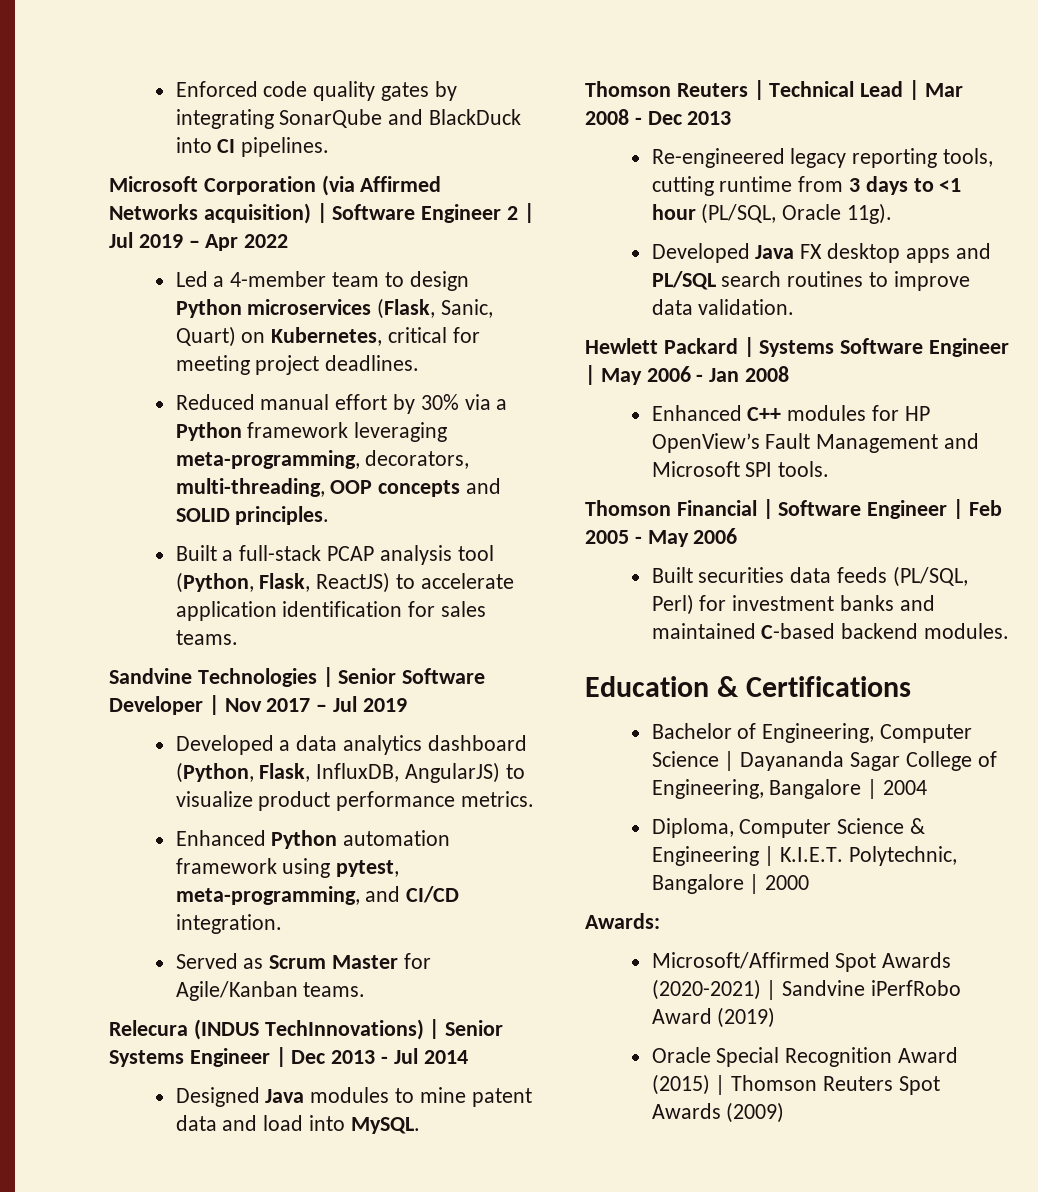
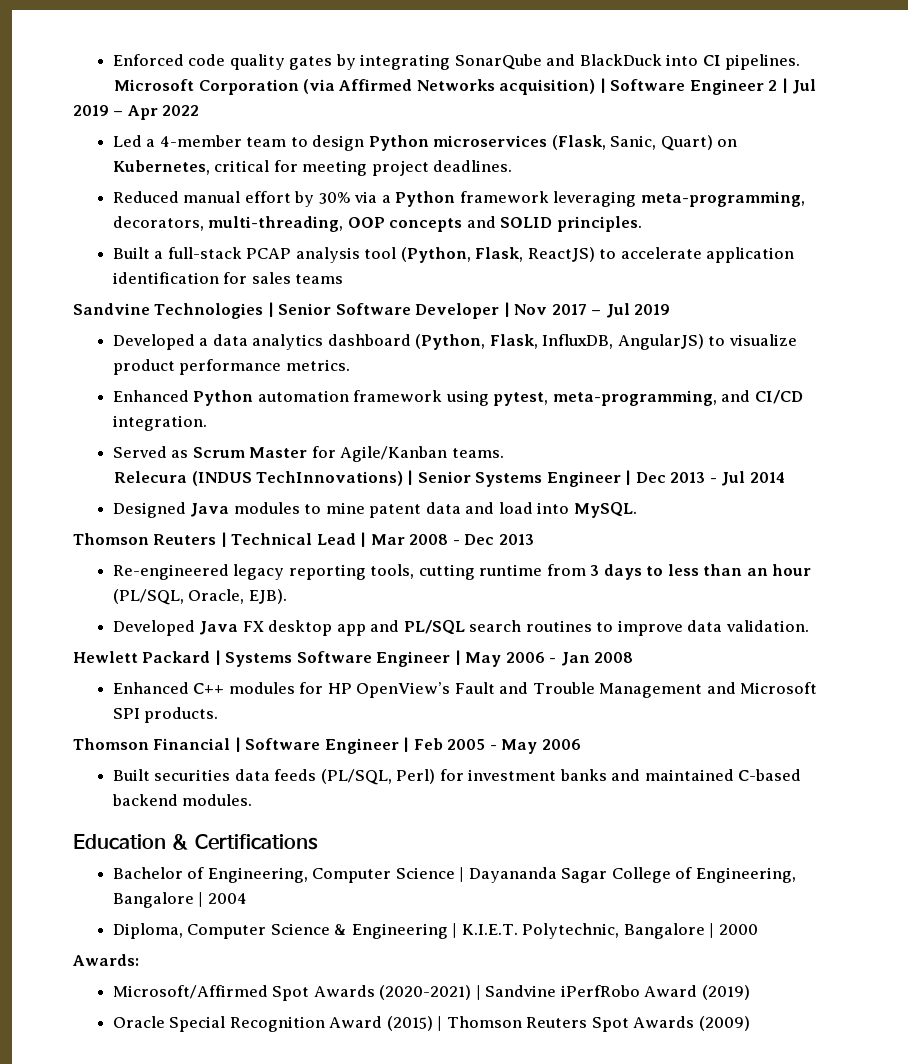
- Built a full-stack PCAP analysis tool (Python, Flask, ReactJS) to accelerate application identification for sales teams.
+ Built a full-stack PCAP analysis tool (Python, Flask, ReactJS) to accelerate application identification for sales teams
- Re-engineered legacy reporting tools, cutting runtime from 3 days to <1 hour (PL/SQL, Oracle 11g).
+ Re-engineered legacy reporting tools, cutting runtime from 3 days to less than an hour (PL/SQL, Oracle, EJB).
- Developed Java FX desktop apps and PL/SQL search routines to improve data validation.
+ Developed Java FX desktop app and PL/SQL search routines to improve data validation.
- Enhanced C++ modules for HP OpenView’s Fault Management and Microsoft SPI tools.
+ Enhanced C++ modules for HP OpenView’s Fault and Trouble Management and Microsoft SPI products.

